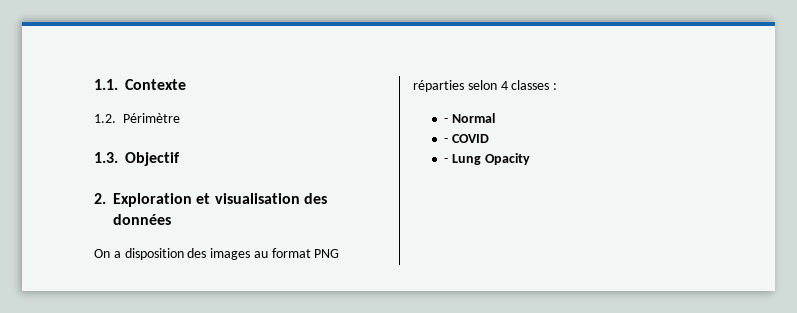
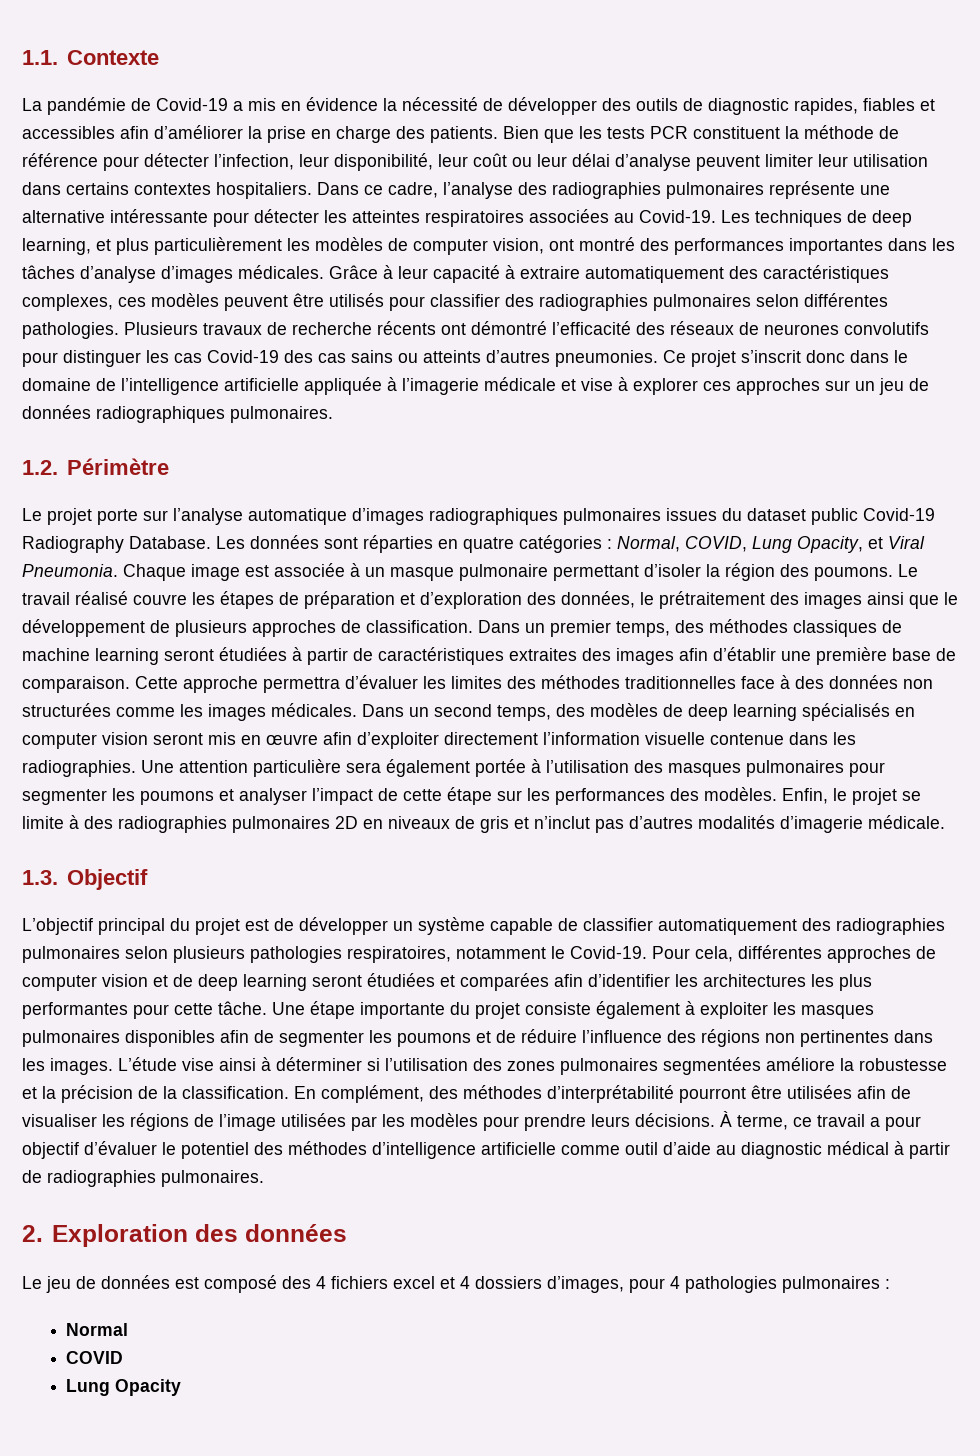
+ La pandémie de Covid-19 a mis en évidence la nécessité de développer des outils de diagnostic rapides, fiables et accessibles afin d’améliorer la prise en charge des patients. Bien que les tests PCR constituent la méthode de référence pour détecter l’infection, leur disponibilité, leur coût ou leur délai d’analyse peuvent limiter leur utilisation dans certains contextes hospitaliers. Dans ce cadre, l’analyse des radiographies pulmonaires représente une alternative intéressante pour détecter les atteintes respiratoires associées au Covid-19. Les techniques de deep learning, et plus particulièrement les modèles de computer vision, ont montré des performances importantes dans les tâches d’analyse d’images médicales. Grâce à leur capacité à extraire automatiquement des caractéristiques complexes, ces modèles peuvent être utilisés pour classifier des radiographies pulmonaires selon différentes pathologies. Plusieurs travaux de recherche récents ont démontré l’efficacité des réseaux de neurones convolutifs pour distinguer les cas Covid-19 des cas sains ou atteints d’autres pneumonies. Ce projet s’inscrit donc dans le domaine de l’intelligence artificielle appliquée à l’imagerie médicale et vise à explorer ces approches sur un jeu de données radiographiques pulmonaires.
  1.2. Périmètre
+ Le projet porte sur l’analyse automatique d’images radiographiques pulmonaires issues du dataset public Covid-19 Radiography Database. Les données sont réparties en quatre catégories : Normal, COVID, Lung Opacity, et Viral Pneumonia. Chaque image est associée à un masque pulmonaire permettant d’isoler la région des poumons. Le travail réalisé couvre les étapes de préparation et d’exploration des données, le prétraitement des images ainsi que le développement de plusieurs approches de classification. Dans un premier temps, des méthodes classiques de machine learning seront étudiées à partir de caractéristiques extraites des images afin d’établir une première base de comparaison. Cette approche permettra d’évaluer les limites des méthodes traditionnelles face à des données non structurées comme les images médicales. Dans un second temps, des modèles de deep learning spécialisés en computer vision seront mis en œuvre afin d’exploiter directement l’information visuelle contenue dans les radiographies. Une attention particulière sera également portée à l’utilisation des masques pulmonaires pour segmenter les poumons et analyser l’impact de cette étape sur les performances des modèles. Enfin, le projet se limite à des radiographies pulmonaires 2D en niveaux de gris et n’inclut pas d’autres modalités d’imagerie médicale.
  1.3. Objectif
+ L’objectif principal du projet est de développer un système capable de classifier automatiquement des radiographies pulmonaires selon plusieurs pathologies respiratoires, notamment le Covid-19. Pour cela, différentes approches de computer vision et de deep learning seront étudiées et comparées afin d’identifier les architectures les plus performantes pour cette tâche. Une étape importante du projet consiste également à exploiter les masques pulmonaires disponibles afin de segmenter les poumons et de réduire l’influence des régions non pertinentes dans les images. L’étude vise ainsi à déterminer si l’utilisation des zones pulmonaires segmentées améliore la robustesse et la précision de la classification. En complément, des méthodes d’interprétabilité pourront être utilisées afin de visualiser les régions de l’image utilisées par les modèles pour prendre leurs décisions. À terme, ce travail a pour objectif d’évaluer le potentiel des méthodes d’intelligence artificielle comme outil d’aide au diagnostic médical à partir de radiographies pulmonaires.
- 2. Exploration et visualisation des données
+ 2. Exploration des données
- On a disposition des images au format PNG réparties selon 4 classes :
+ Le jeu de données est composé des 4 fichiers excel et 4 dossiers d’images, pour 4 pathologies pulmonaires :
- - Normal
+ Normal
- - COVID
+ COVID
- - Lung Opacity
+ Lung Opacity

